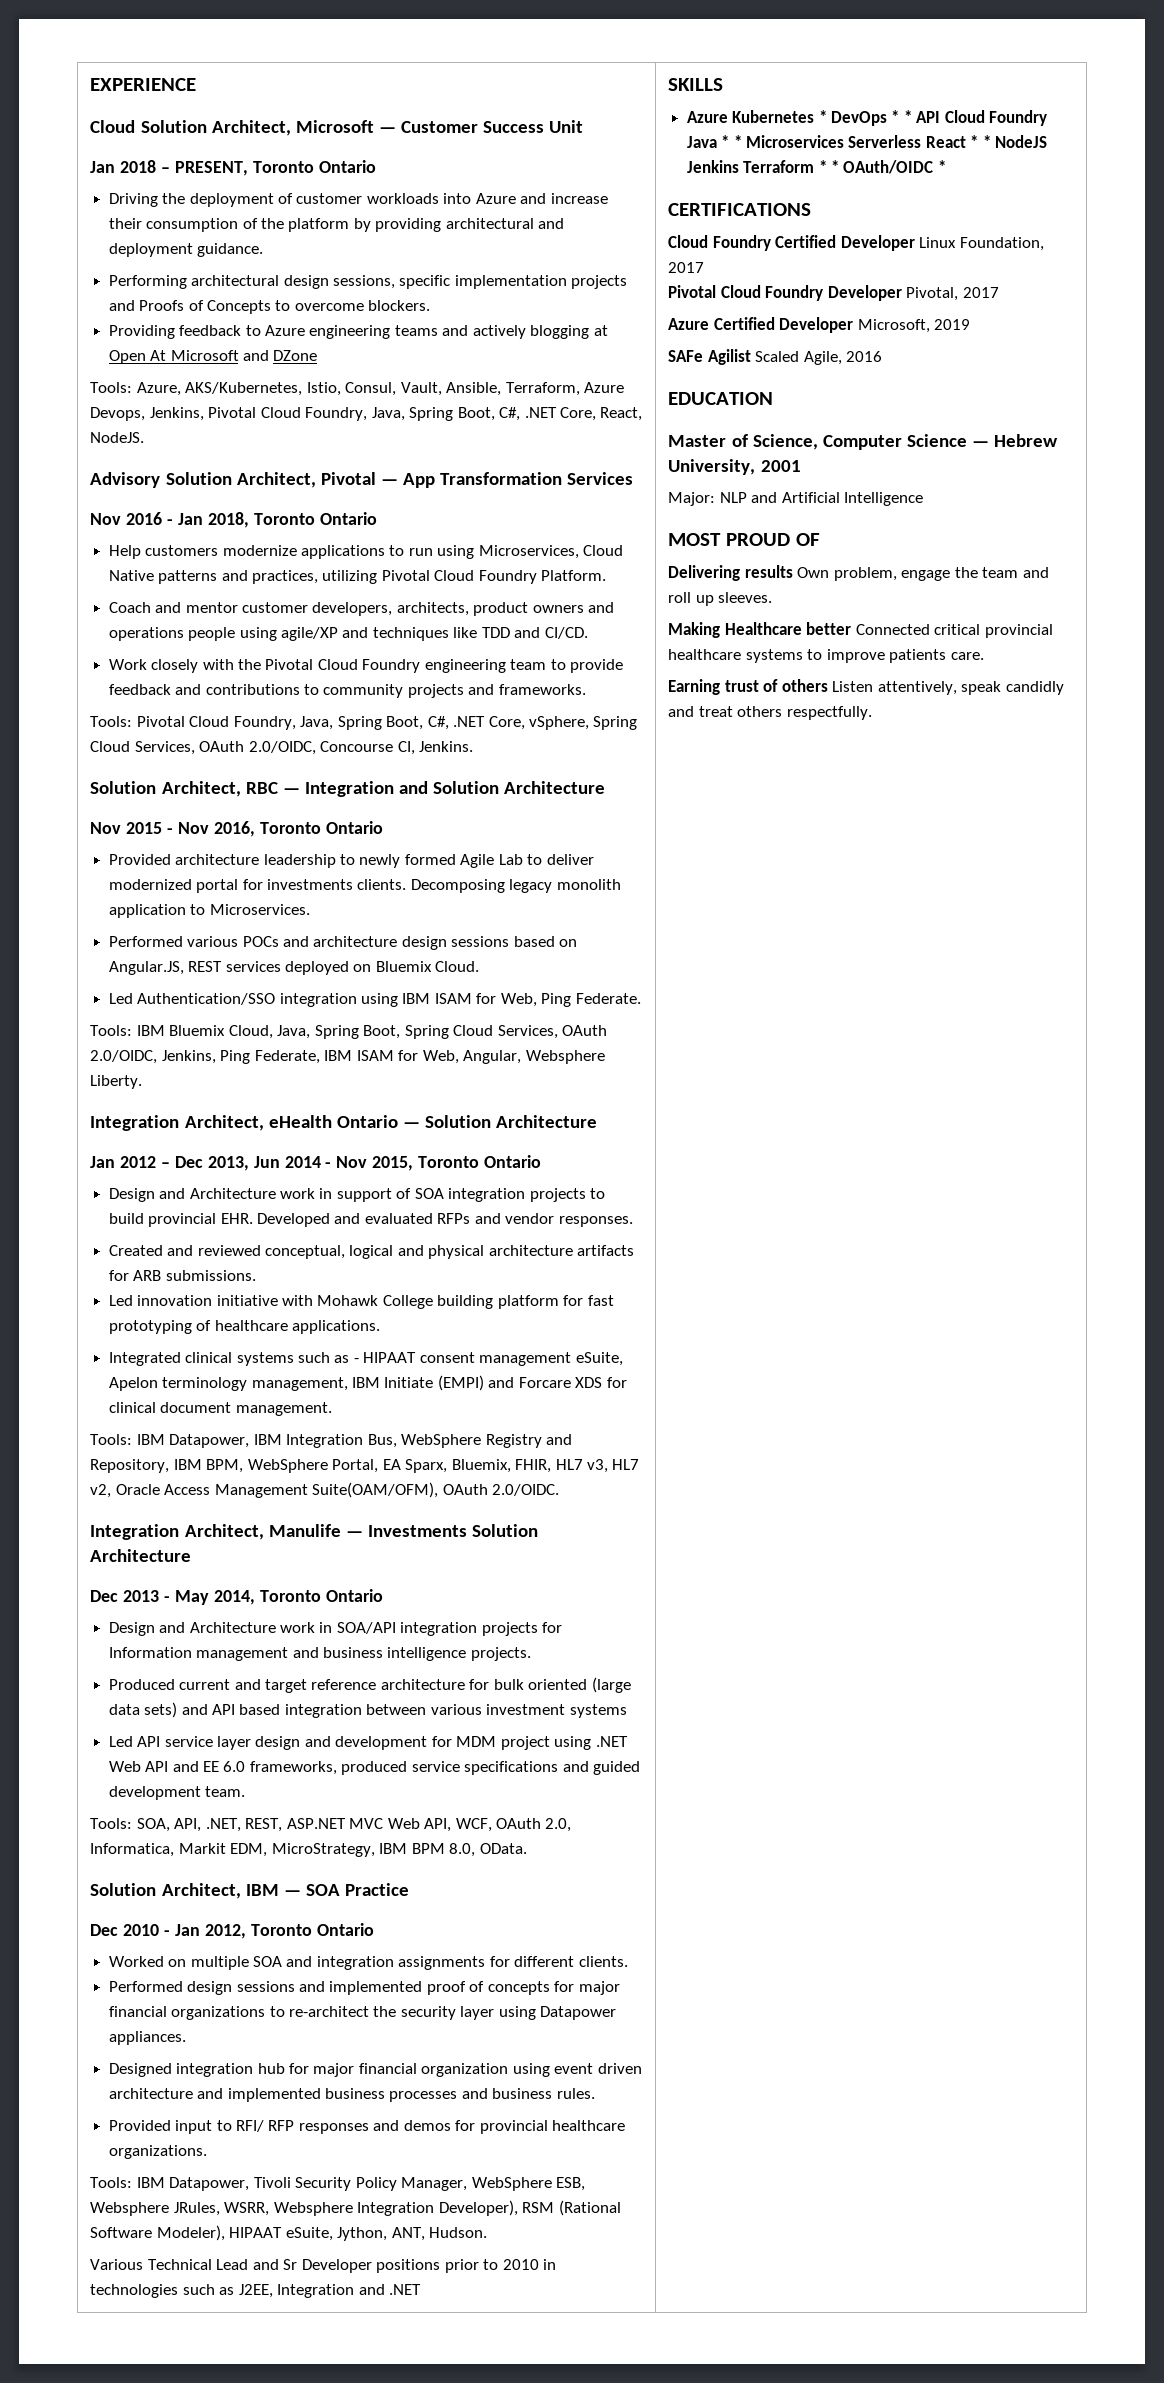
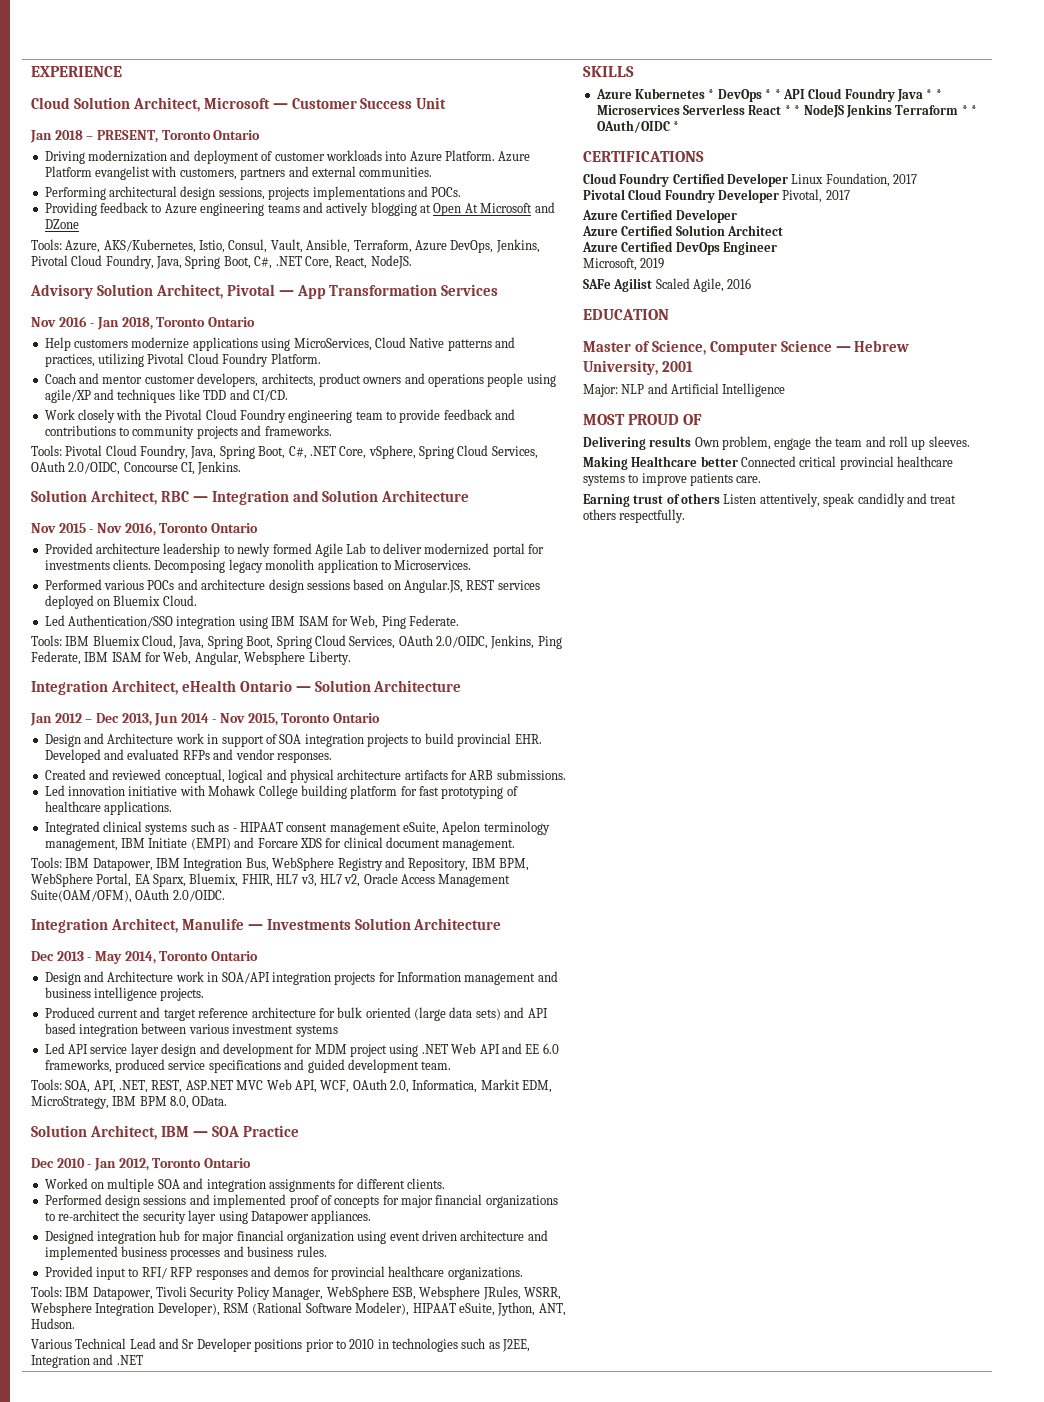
- Driving the deployment of customer workloads into Azure and increase their consumption of the platform by providing architectural and deployment guidance.
- Performing architectural design sessions, specific implementation projects and Proofs of Concepts to overcome blockers.
+ Driving modernization and deployment of customer workloads into Azure Platform. Azure Platform evangelist with customers, partners and external communities.
+ Performing architectural design sessions, projects implementations and POCs.
- Tools: Azure, AKS/Kubernetes, Istio, Consul, Vault, Ansible, Terraform, Azure Devops, Jenkins, Pivotal Cloud Foundry, Java, Spring Boot, C#, .NET Core, React, NodeJS.
+ Tools: Azure, AKS/Kubernetes, Istio, Consul, Vault, Ansible, Terraform, Azure DevOps, Jenkins, Pivotal Cloud Foundry, Java, Spring Boot, C#, .NET Core, React, NodeJS.
- Help customers modernize applications to run using Microservices, Cloud Native patterns and practices, utilizing Pivotal Cloud Foundry Platform.
+ Help customers modernize applications using MicroServices, Cloud Native patterns and practices, utilizing Pivotal Cloud Foundry Platform.
- Azure Certified Developer Microsoft, 2019
+ Azure Certified Developer
+ Azure Certified Solution Architect
+ Azure Certified DevOps Engineer
+ Microsoft, 2019

